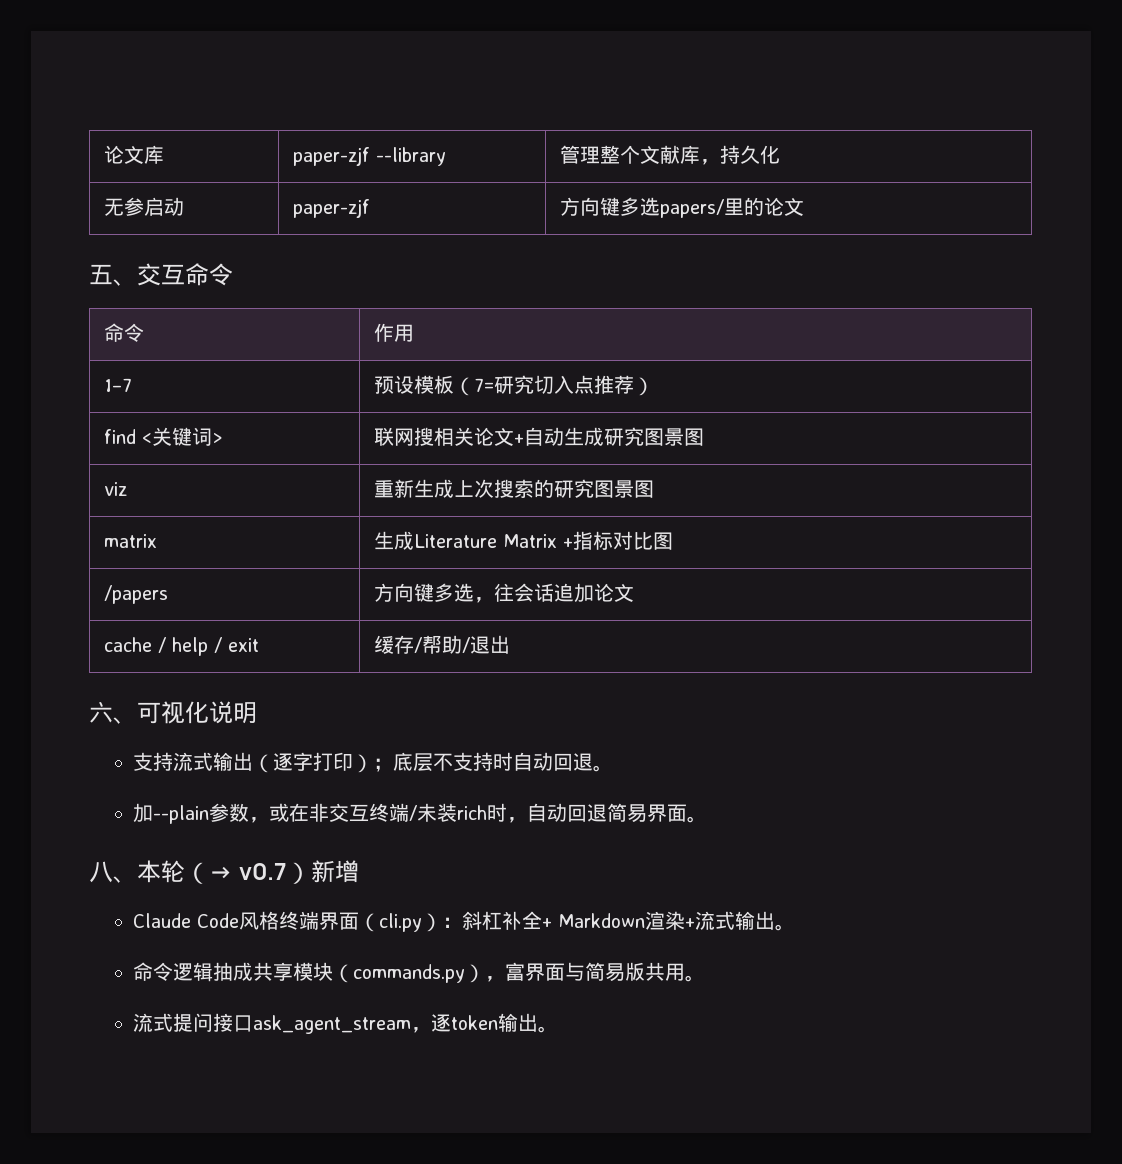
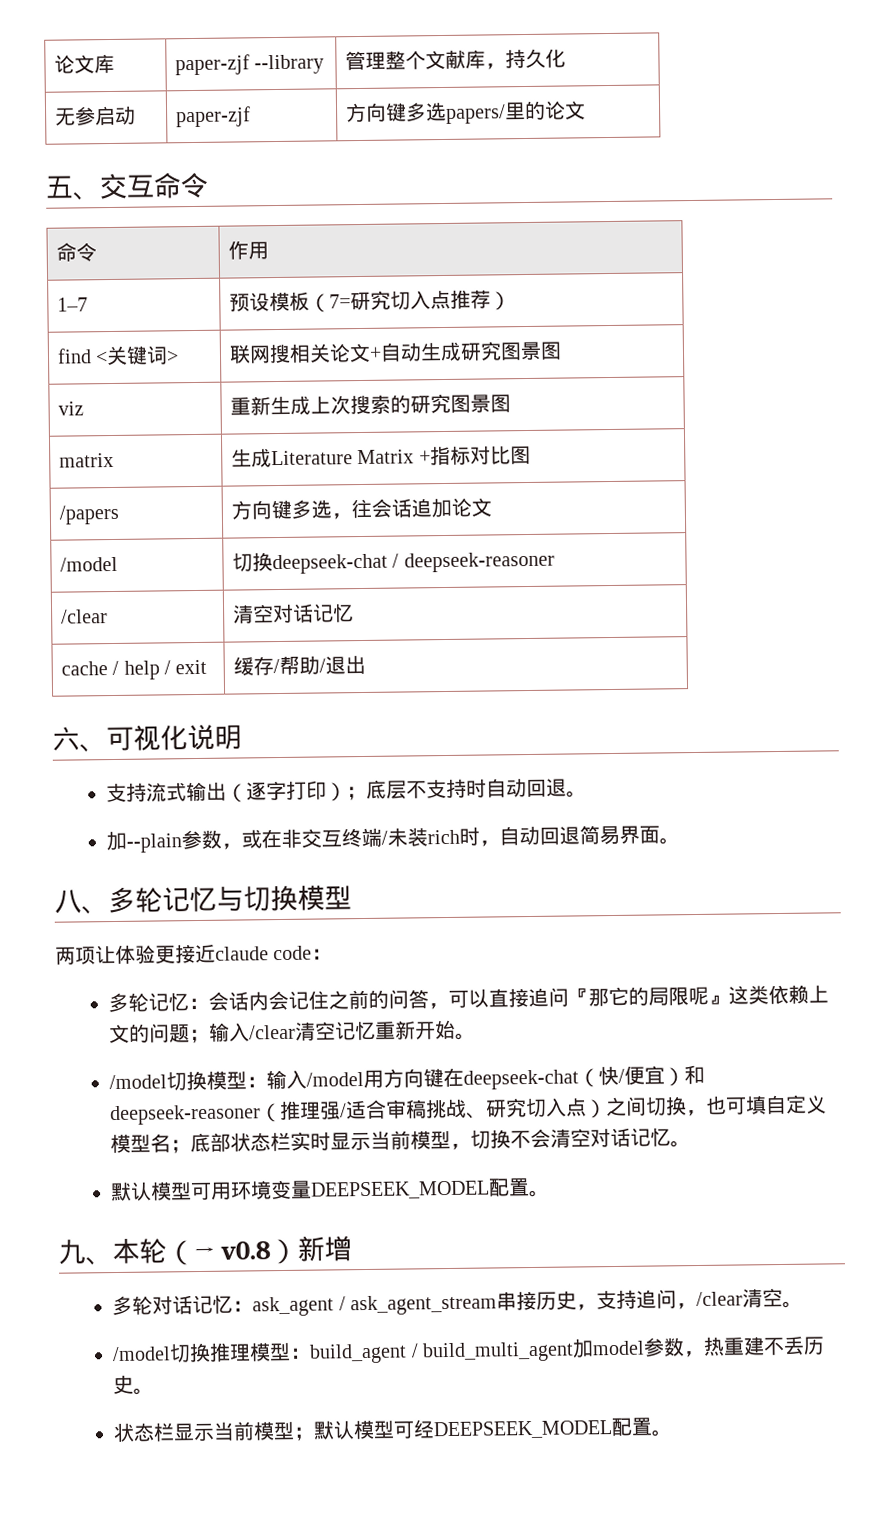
+ /model | 切换deepseek-chat / deepseek-reasoner
+ /clear | 清空对话记忆
- 八、本轮（→ v0.7）新增
+ 八、多轮记忆与切换模型
+ 两项让体验更接近claude code：
+ 多轮记忆：会话内会记住之前的问答，可以直接追问『那它的局限呢』这类依赖上文的问题；输入/clear清空记忆重新开始。
+ /model切换模型：输入/model用方向键在deepseek-chat（快/便宜）和deepseek-reasoner（推理强/适合审稿挑战、研究切入点）之间切换，也可填自定义模型名；底部状态栏实时显示当前模型，切换不会清空对话记忆。
+ 默认模型可用环境变量DEEPSEEK_MODEL配置。
+ 九、本轮（→ v0.8）新增
- Claude Code风格终端界面（cli.py）：斜杠补全+ Markdown渲染+流式输出。
- 命令逻辑抽成共享模块（commands.py），富界面与简易版共用。
- 流式提问接口ask_agent_stream，逐token输出。
+ 多轮对话记忆：ask_agent / ask_agent_stream串接历史，支持追问，/clear清空。
+ /model切换推理模型：build_agent / build_multi_agent加model参数，热重建不丢历史。
+ 状态栏显示当前模型；默认模型可经DEEPSEEK_MODEL配置。

